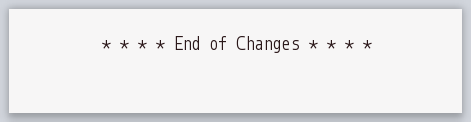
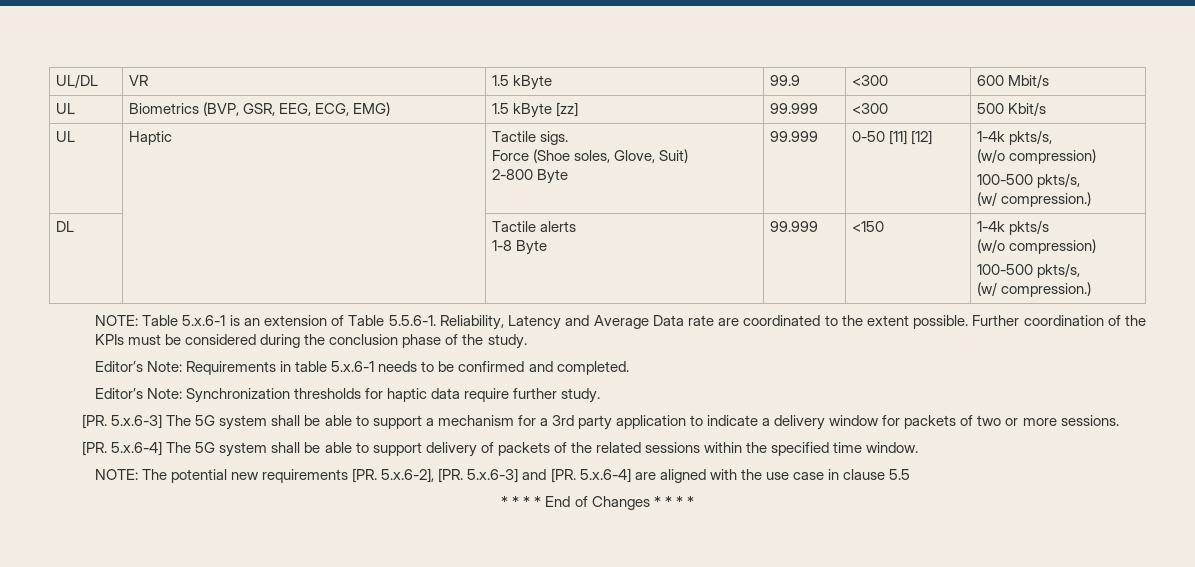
+ UL/DL | VR | 1.5 kByte | 99.9 | <300 | 600 Mbit/s
+ UL | Biometrics (BVP, GSR, EEG, ECG, EMG) | 1.5 kByte [zz] | 99.999 | <300 | 500 Kbit/s
+ UL | Haptic | Tactile sigs.
+ Force (Shoe soles, Glove, Suit)
+ 2-800 Byte | 99.999 | 0-50 [11] [12] | 1-4k pkts/s,
+ (w/o compression)
+ 100-500 pkts/s,
+ (w/ compression.)
+ DL | | Tactile alerts
+ 1-8 Byte | 99.999 | <150 | 1-4k pkts/s
+ (w/o compression)
+ 100-500 pkts/s,
+ (w/ compression.)
+ NOTE: Table 5.x.6-1 is an extension of Table 5.5.6-1. Reliability, Latency and Average Data rate are coordinated to the extent possible. Further coordination of the KPIs must be considered during the conclusion phase of the study.
+ Editor’s Note: Requirements in table 5.x.6-1 needs to be confirmed and completed.
+ Editor’s Note: Synchronization thresholds for haptic data require further study.
+ [PR. 5.x.6-3] The 5G system shall be able to support a mechanism for a 3rd party application to indicate a delivery window for packets of two or more sessions.
+ [PR. 5.x.6-4] The 5G system shall be able to support delivery of packets of the related sessions within the specified time window.
+ NOTE: The potential new requirements [PR. 5.x.6-2], [PR. 5.x.6-3] and [PR. 5.x.6-4] are aligned with the use case in clause 5.5

